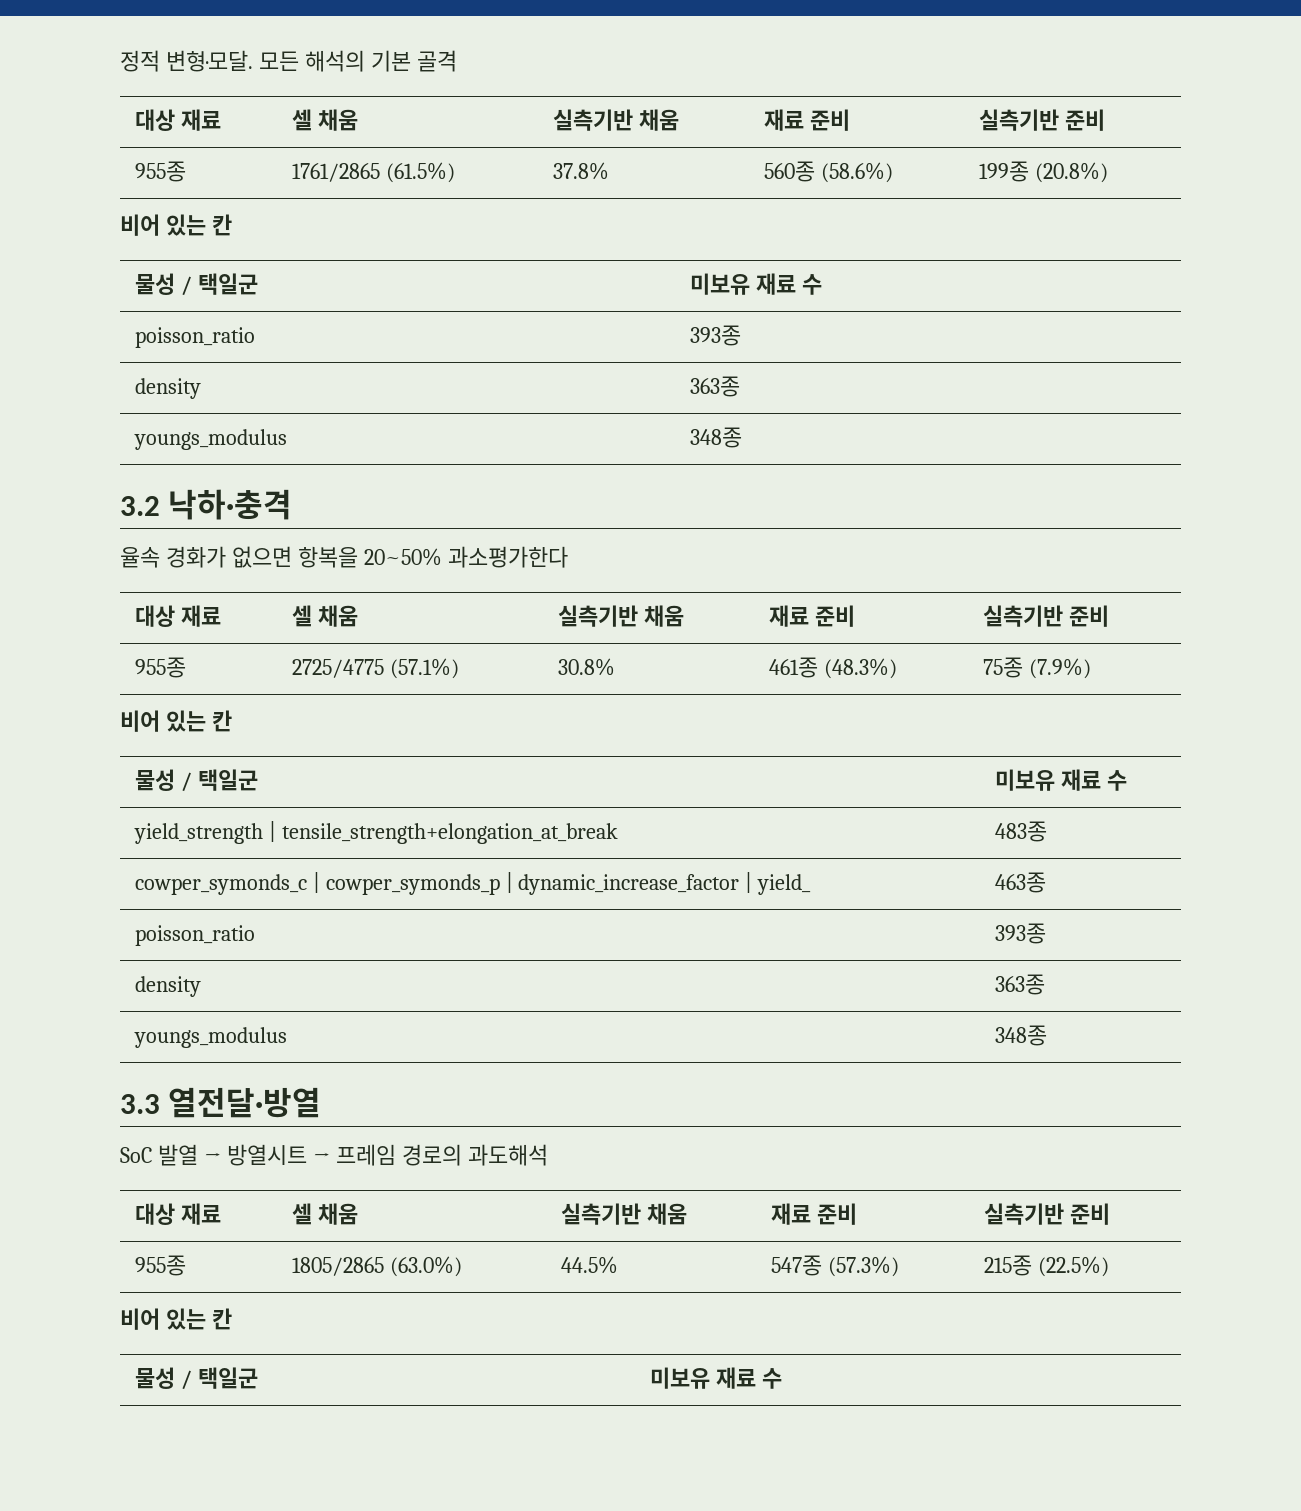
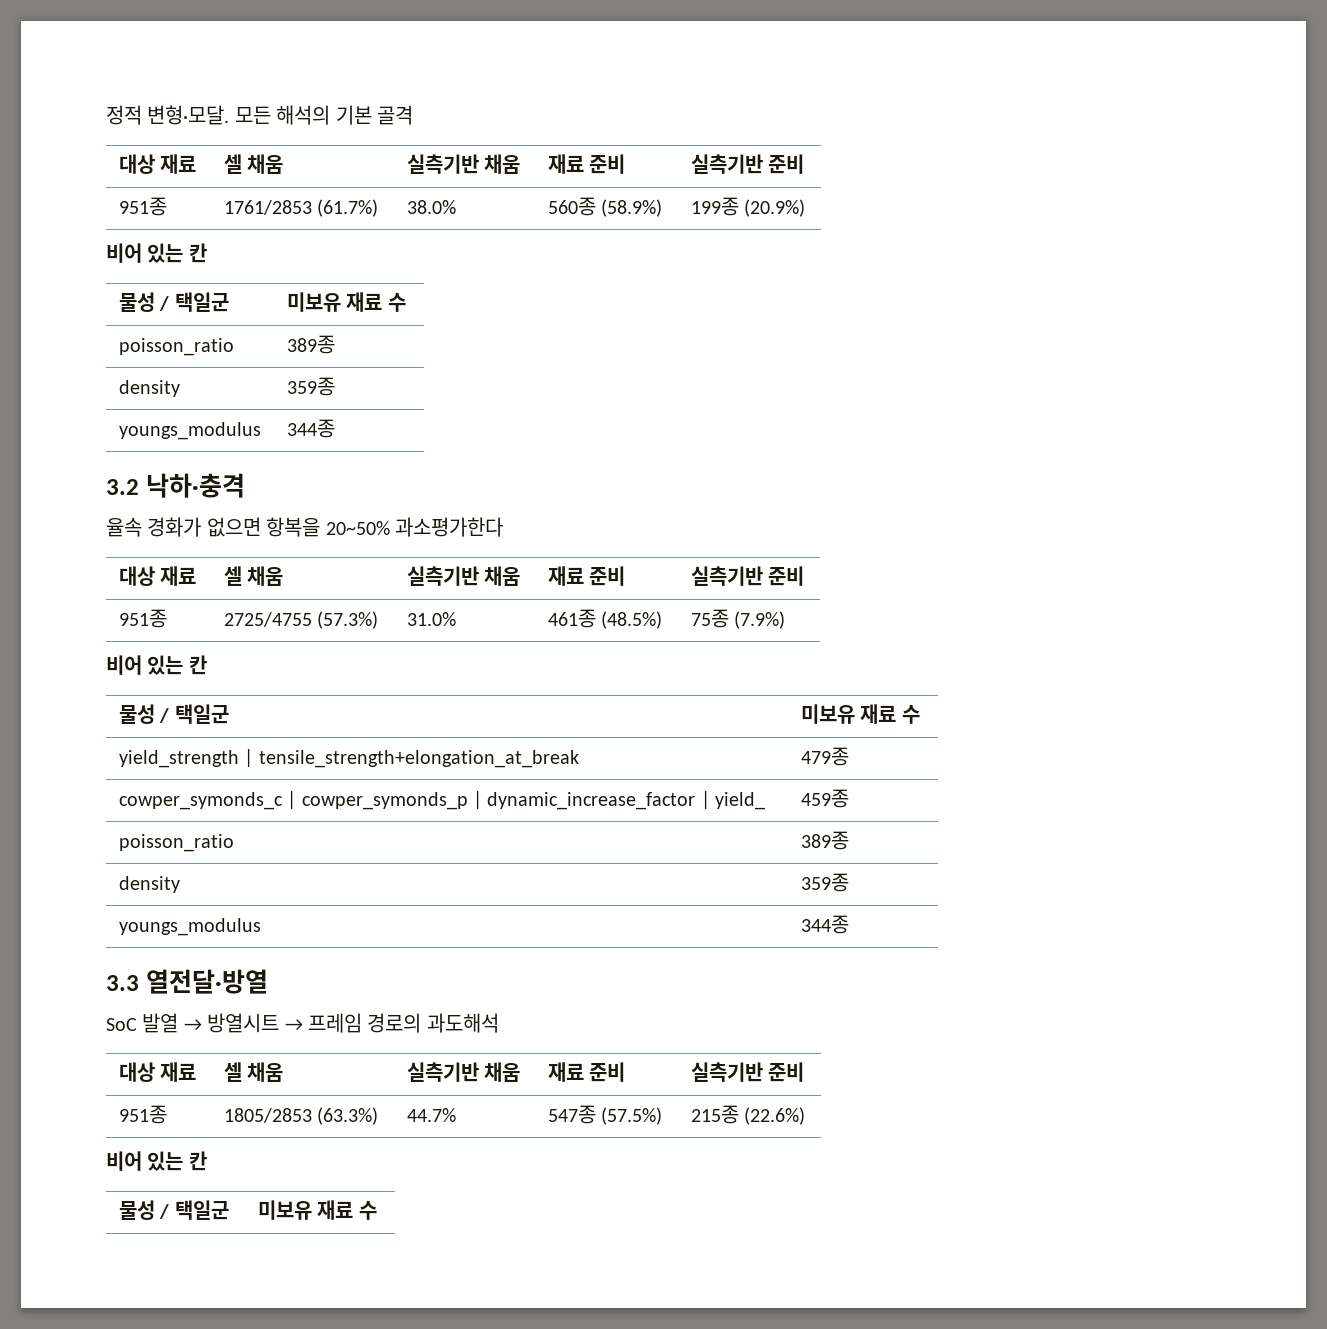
- 955종 | 1761/2865 (61.5%) | 37.8% | 560종 (58.6%) | 199종 (20.8%)
+ 951종 | 1761/2853 (61.7%) | 38.0% | 560종 (58.9%) | 199종 (20.9%)
  비어 있는 칸
  물성 / 택일군 | 미보유 재료 수
- poisson_ratio | 393종
- density | 363종
- youngs_modulus | 348종
+ poisson_ratio | 389종
+ density | 359종
+ youngs_modulus | 344종
- 955종 | 2725/4775 (57.1%) | 30.8% | 461종 (48.3%) | 75종 (7.9%)
+ 951종 | 2725/4755 (57.3%) | 31.0% | 461종 (48.5%) | 75종 (7.9%)
- yield_strength | tensile_strength+elongation_at_break | 483종
+ yield_strength | tensile_strength+elongation_at_break | 479종
- cowper_symonds_c | cowper_symonds_p | dynamic_increase_factor | yield_ | 463종
- poisson_ratio | 393종
- density | 363종
- youngs_modulus | 348종
+ cowper_symonds_c | cowper_symonds_p | dynamic_increase_factor | yield_ | 459종
+ poisson_ratio | 389종
+ density | 359종
+ youngs_modulus | 344종
- 955종 | 1805/2865 (63.0%) | 44.5% | 547종 (57.3%) | 215종 (22.5%)
+ 951종 | 1805/2853 (63.3%) | 44.7% | 547종 (57.5%) | 215종 (22.6%)

